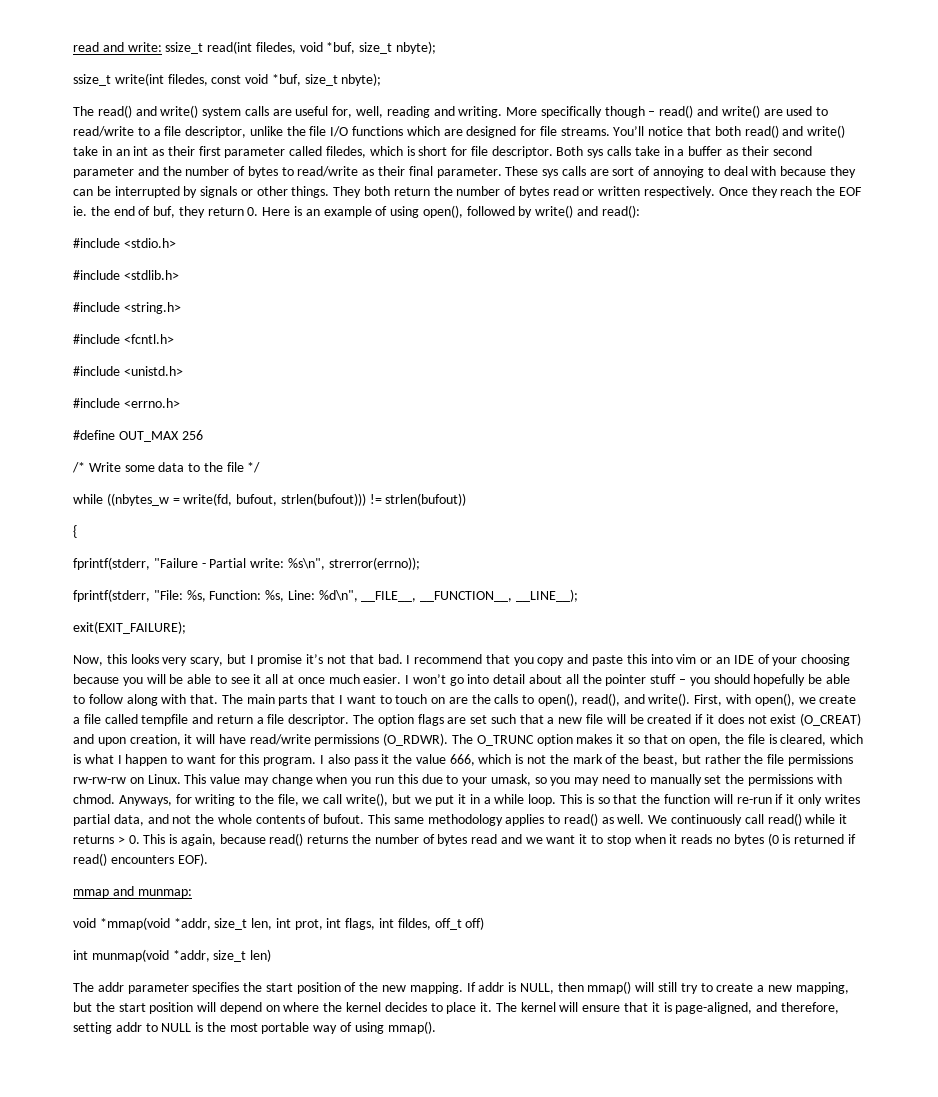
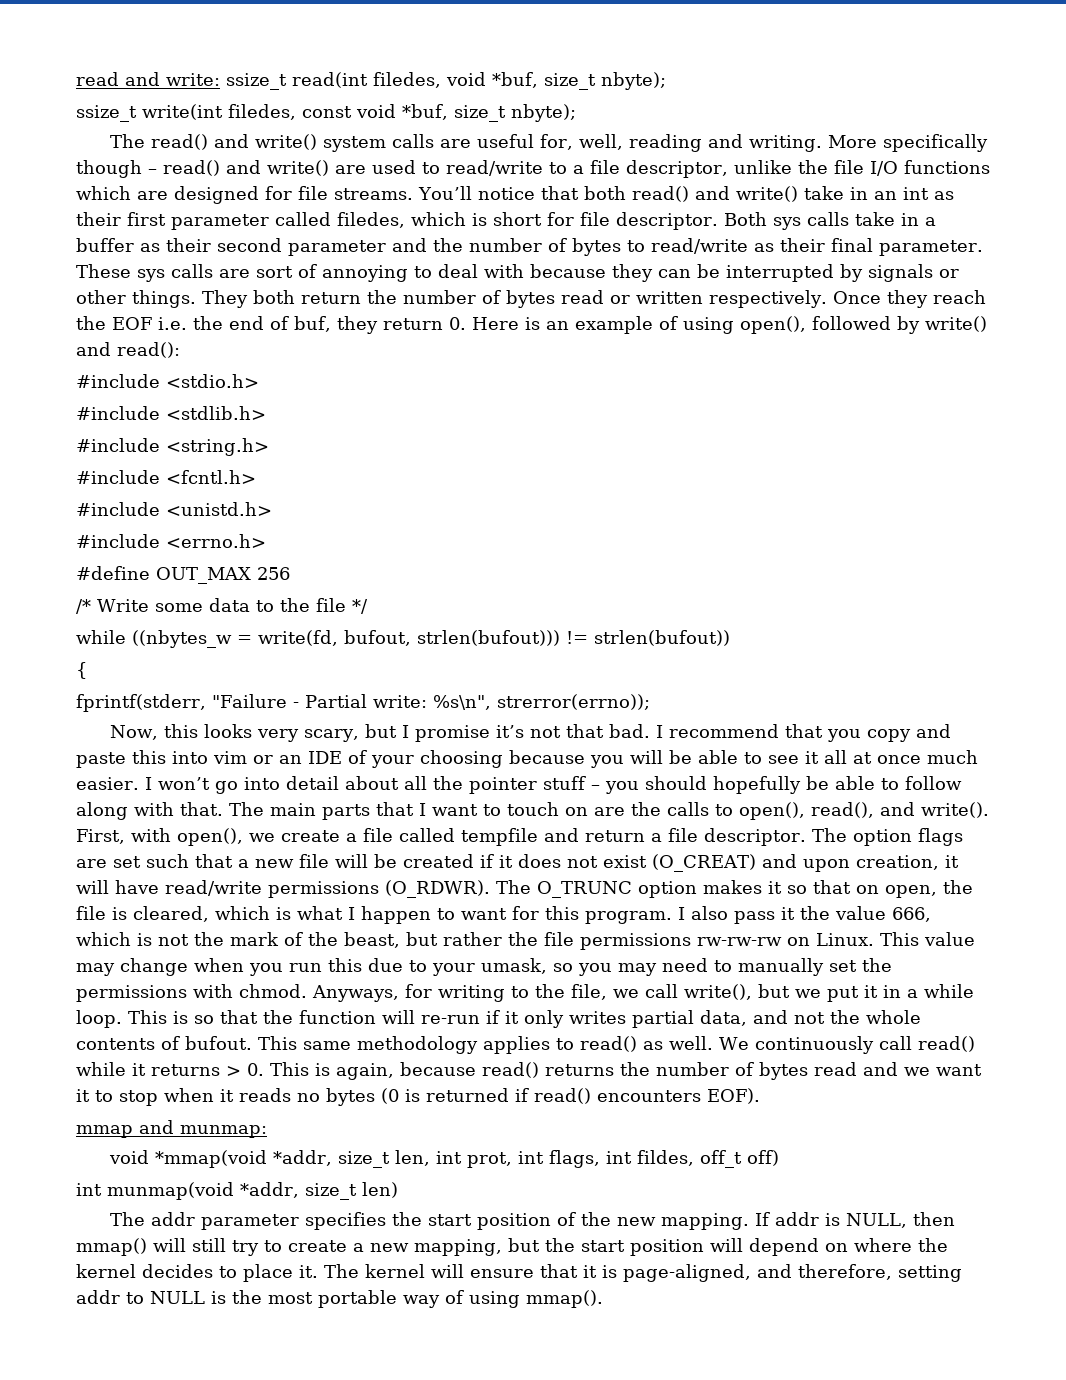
- Once they reach the EOF ie. the end of buf, they return 0. Here is an example of using open(), followed by write() and read():
+ Once they reach the EOF i.e. the end of buf, they return 0. Here is an example of using open(), followed by write() and read():
- fprintf(stderr, "File: %s, Function: %s, Line: %d\n", __FILE__, __FUNCTION__, __LINE__);
- exit(EXIT_FAILURE);

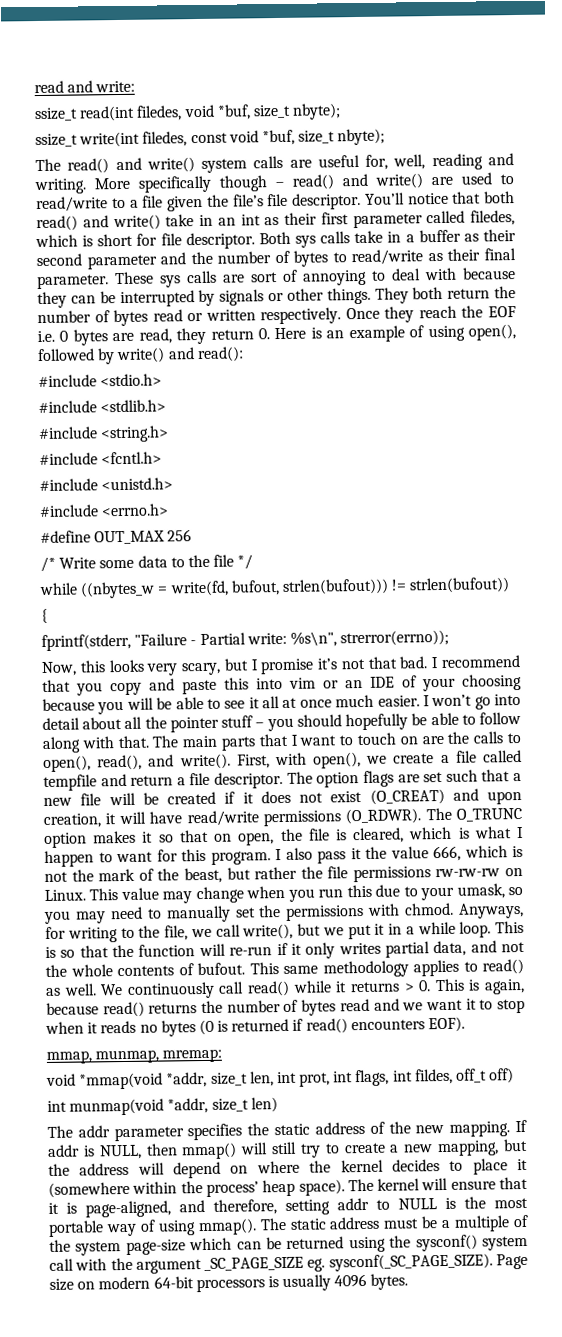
- read and write: ssize_t read(int filedes, void *buf, size_t nbyte);
+ read and write:
+ ssize_t read(int filedes, void *buf, size_t nbyte);
- More specifically though – read() and write() are used to read/write to a file descriptor, unlike the file I/O functions which are designed for file streams.
+ More specifically though – read() and write() are used to read/write to a file given the file’s file descriptor.
- Once they reach the EOF i.e. the end of buf, they return 0. Here is an example of using open(), followed by write() and read():
+ Once they reach the EOF i.e. 0 bytes are read, they return 0. Here is an example of using open(), followed by write() and read():
- mmap and munmap:
+ mmap, munmap, mremap:
- The addr parameter specifies the start position of the new mapping.
+ The addr parameter specifies the static address of the new mapping.
- If addr is NULL, then mmap() will still try to create a new mapping, but the start position will depend on where the kernel decides to place it.
+ If addr is NULL, then mmap() will still try to create a new mapping, but the address will depend on where the kernel decides to place it (somewhere within the process’ heap space).
+ The static address must be a multiple of the system page-size which can be returned using the sysconf() system call with the argument _SC_PAGE_SIZE eg. sysconf(_SC_PAGE_SIZE). Page size on modern 64-bit processors is usually 4096 bytes.

